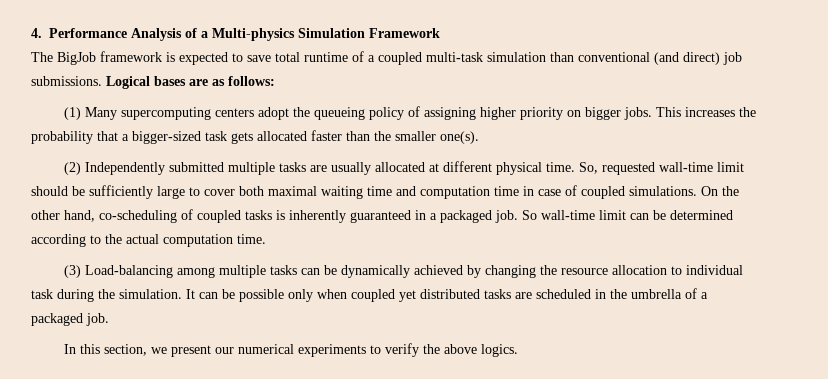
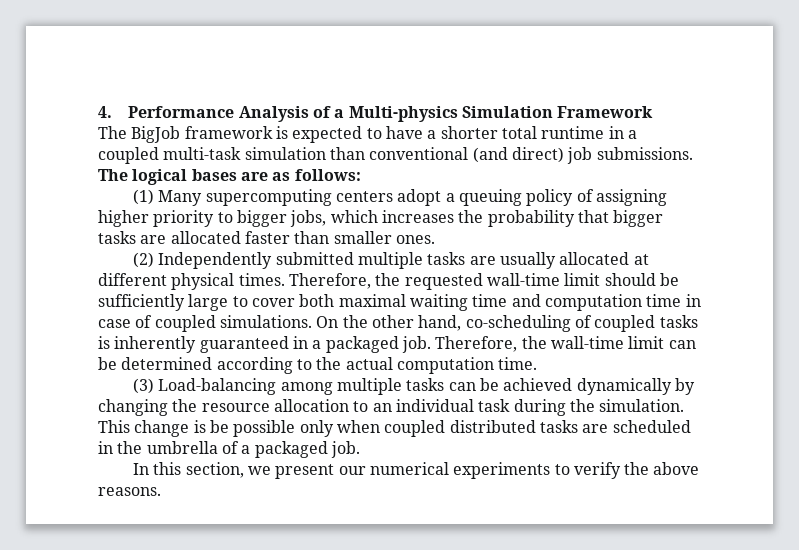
- The BigJob framework is expected to save total runtime of a coupled multi-task simulation than conventional (and direct) job submissions.
+ The BigJob framework is expected to have a shorter total runtime in a coupled multi-task simulation than conventional (and direct) job submissions.
- Logical bases are as follows:
+ The logical bases are as follows:
- (1) Many supercomputing centers adopt the queueing policy of assigning higher priority on bigger jobs. This increases the probability that a bigger-sized task gets allocated faster than the smaller one(s).
+ (1) Many supercomputing centers adopt a queuing policy of assigning higher priority to bigger jobs, which increases the probability that bigger tasks are allocated faster than smaller ones.
- (2) Independently submitted multiple tasks are usually allocated at different physical time. So, requested wall-time limit should be sufficiently large to cover both maximal waiting time and computation time in case of coupled simulations.
+ (2) Independently submitted multiple tasks are usually allocated at different physical times. Therefore, the requested wall-time limit should be sufficiently large to cover both maximal waiting time and computation time in case of coupled simulations.
- So wall-time limit can be determined according to the actual computation time.
+ Therefore, the wall-time limit can be determined according to the actual computation time.
- (3) Load-balancing among multiple tasks can be dynamically achieved by changing the resource allocation to individual task during the simulation.
+ (3) Load-balancing among multiple tasks can be achieved dynamically by changing the resource allocation to an individual task during the simulation.
- It can be possible only when coupled yet distributed tasks are scheduled in the umbrella of a packaged job.
+ This change is be possible only when coupled distributed tasks are scheduled in the umbrella of a packaged job.
- In this section, we present our numerical experiments to verify the above logics.
+ In this section, we present our numerical experiments to verify the above reasons.

